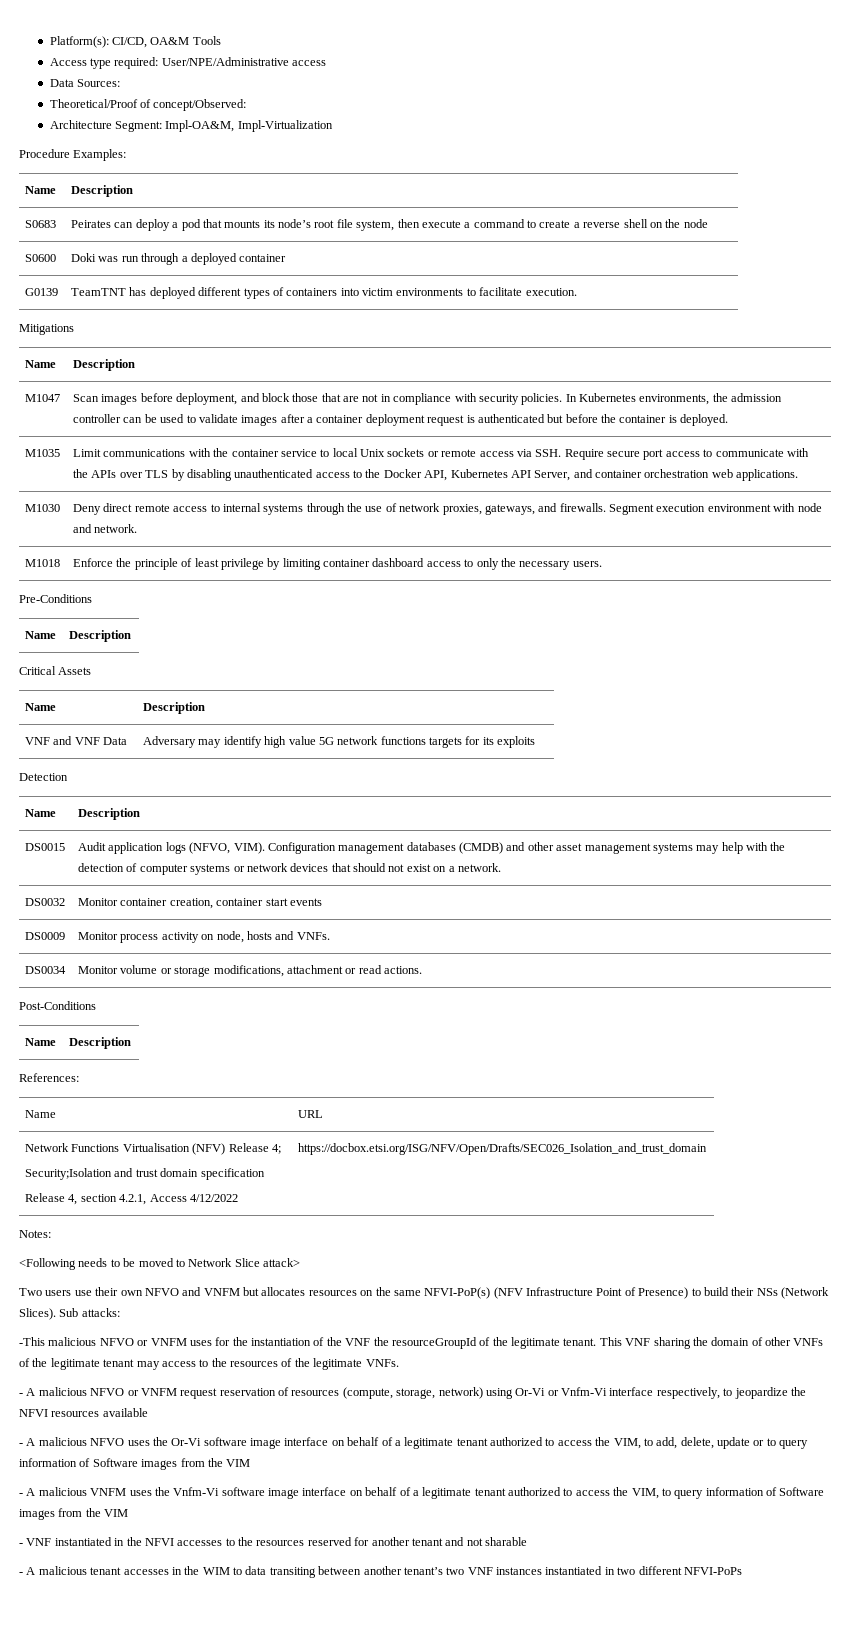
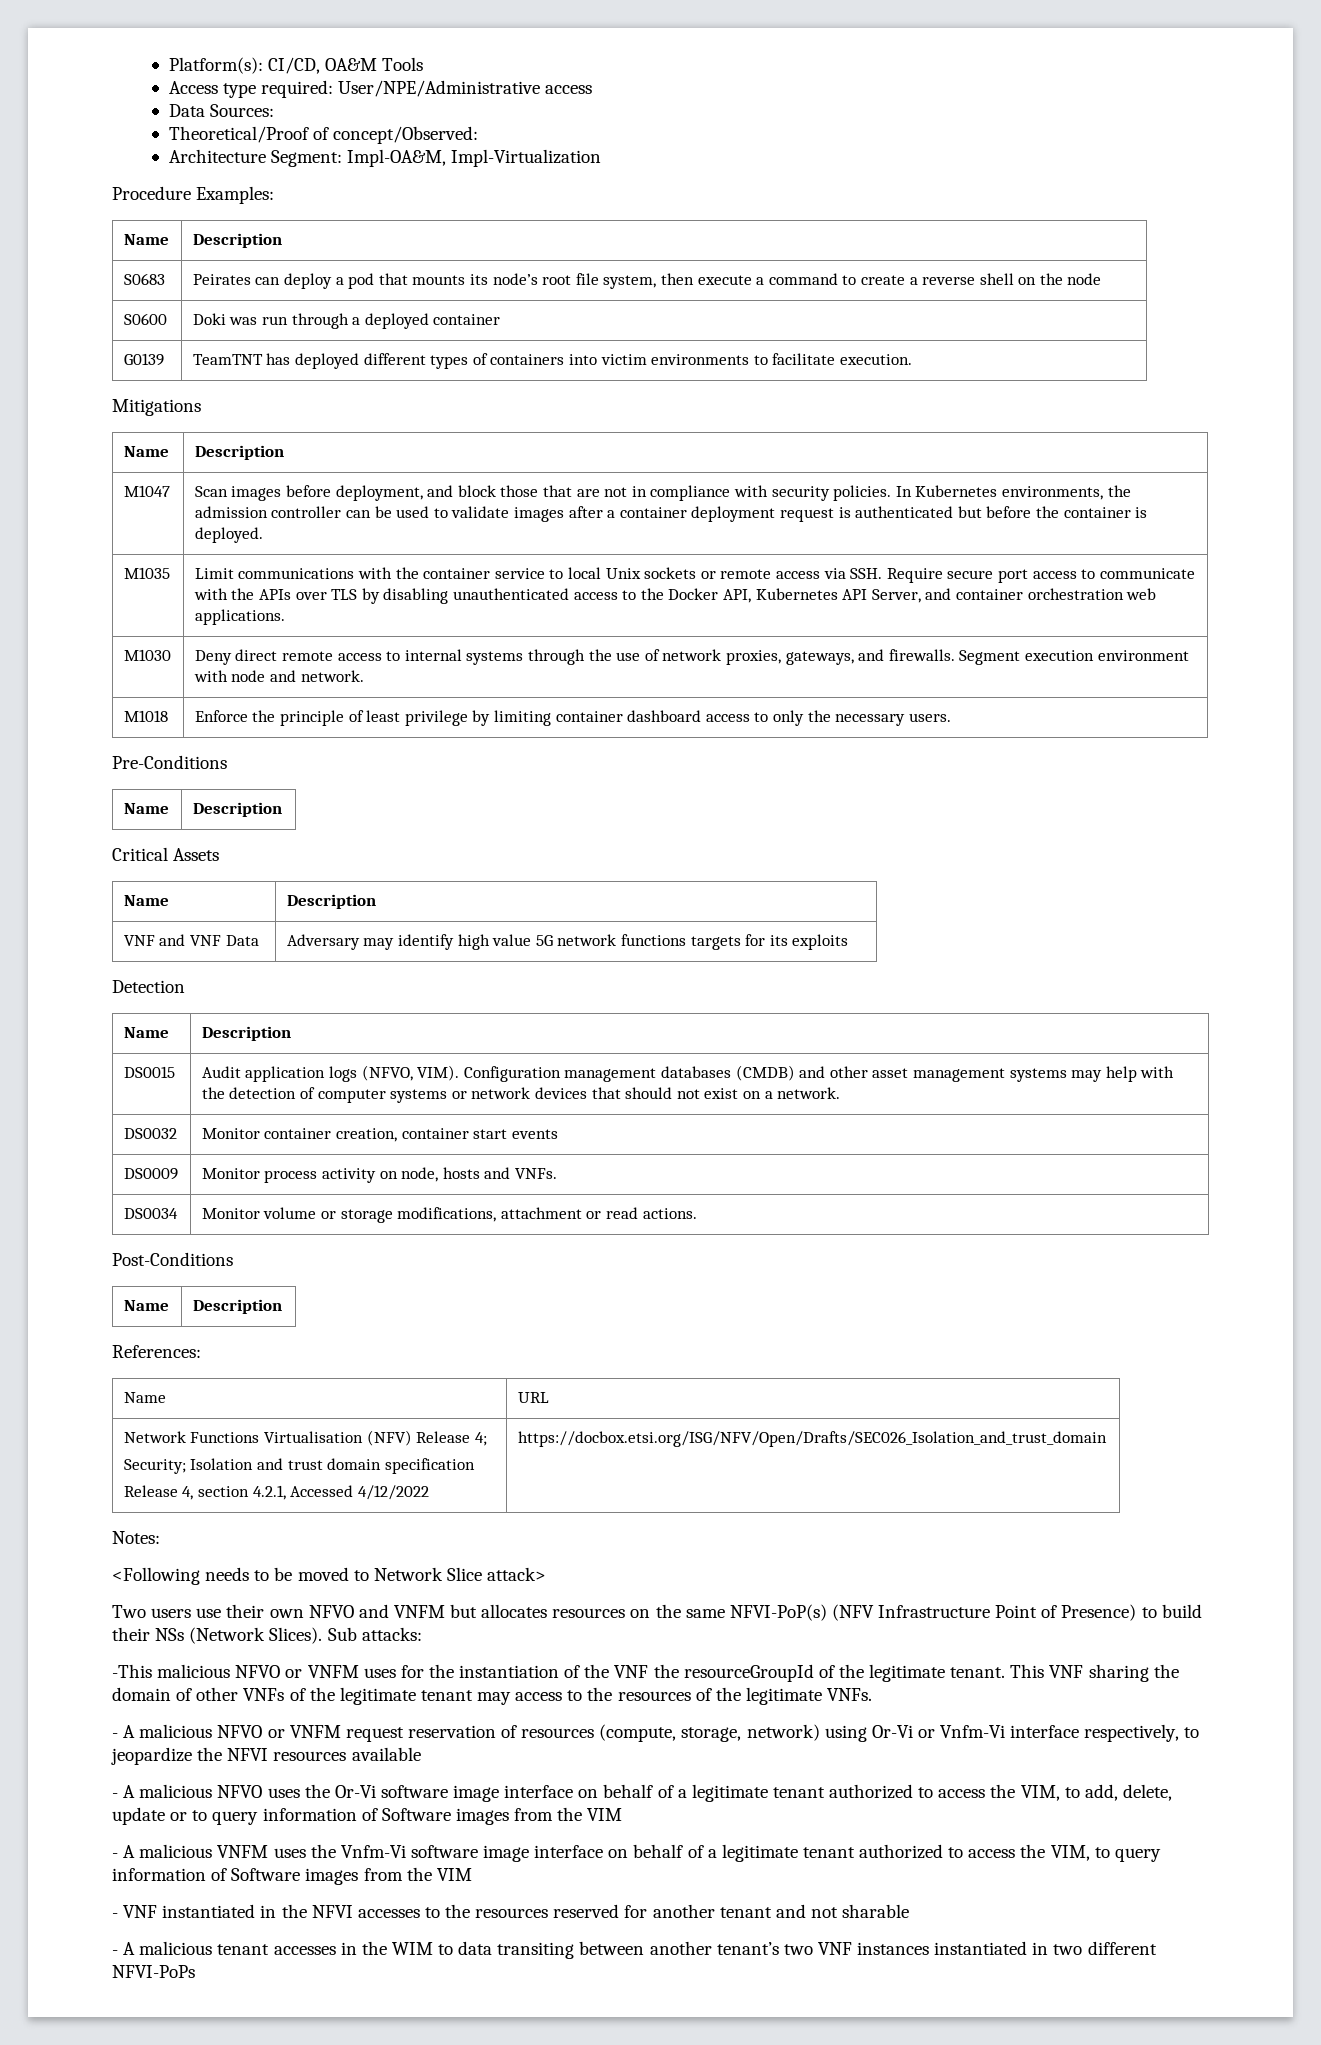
  Network Functions Virtualisation (NFV) Release 4;
- Security;Isolation and trust domain specification
- Release 4, section 4.2.1, Access 4/12/2022 | https://docbox.etsi.org/ISG/NFV/Open/Drafts/SEC026_Isolation_and_trust_domain
+ Security; Isolation and trust domain specification
+ Release 4, section 4.2.1, Accessed 4/12/2022 | https://docbox.etsi.org/ISG/NFV/Open/Drafts/SEC026_Isolation_and_trust_domain

